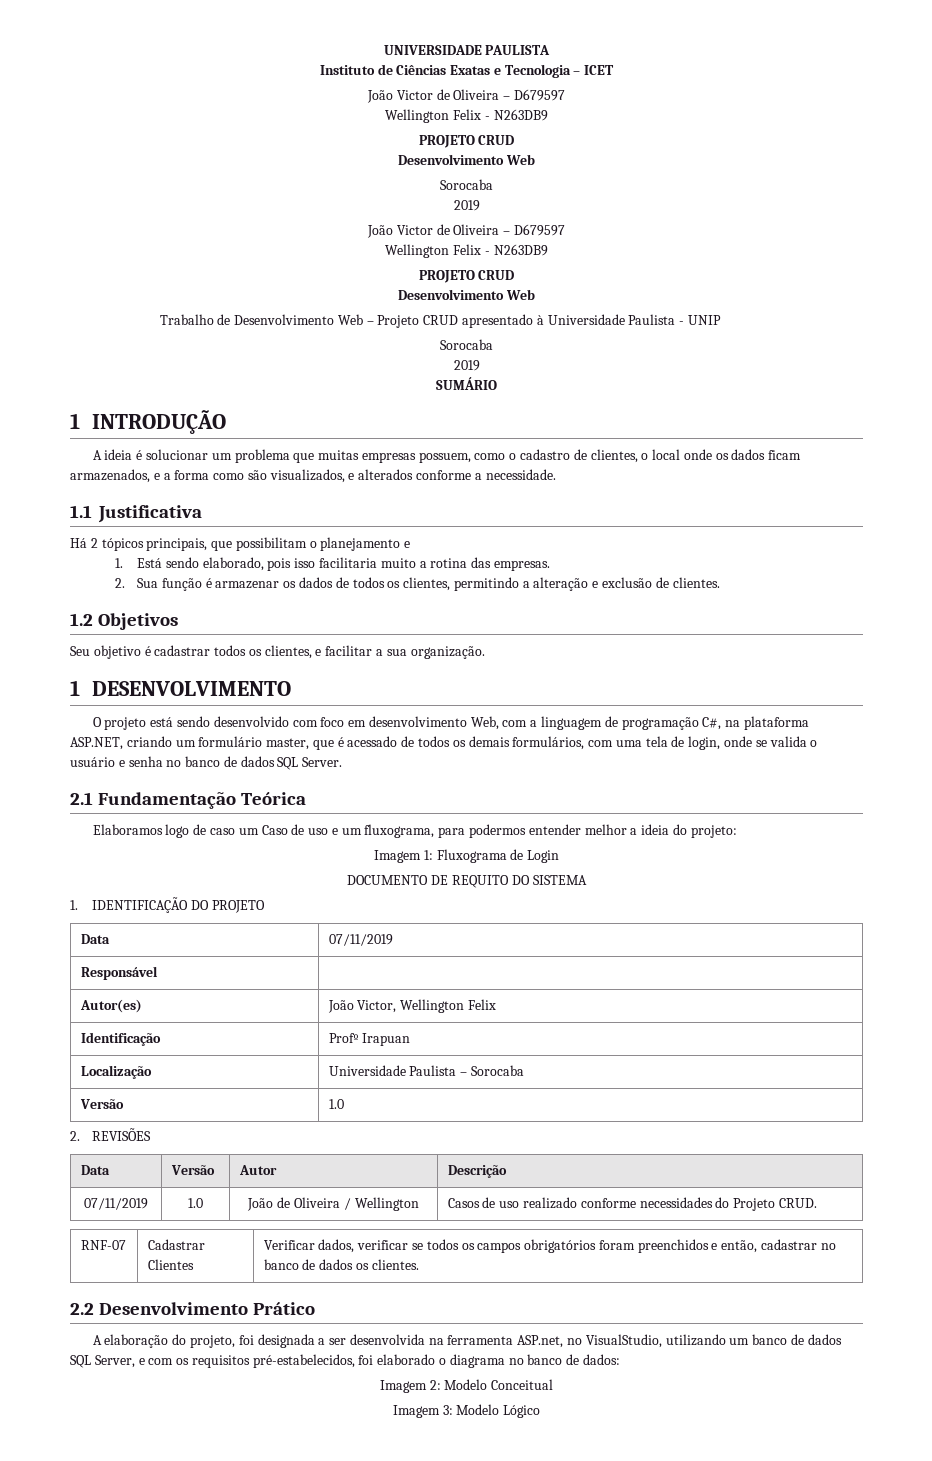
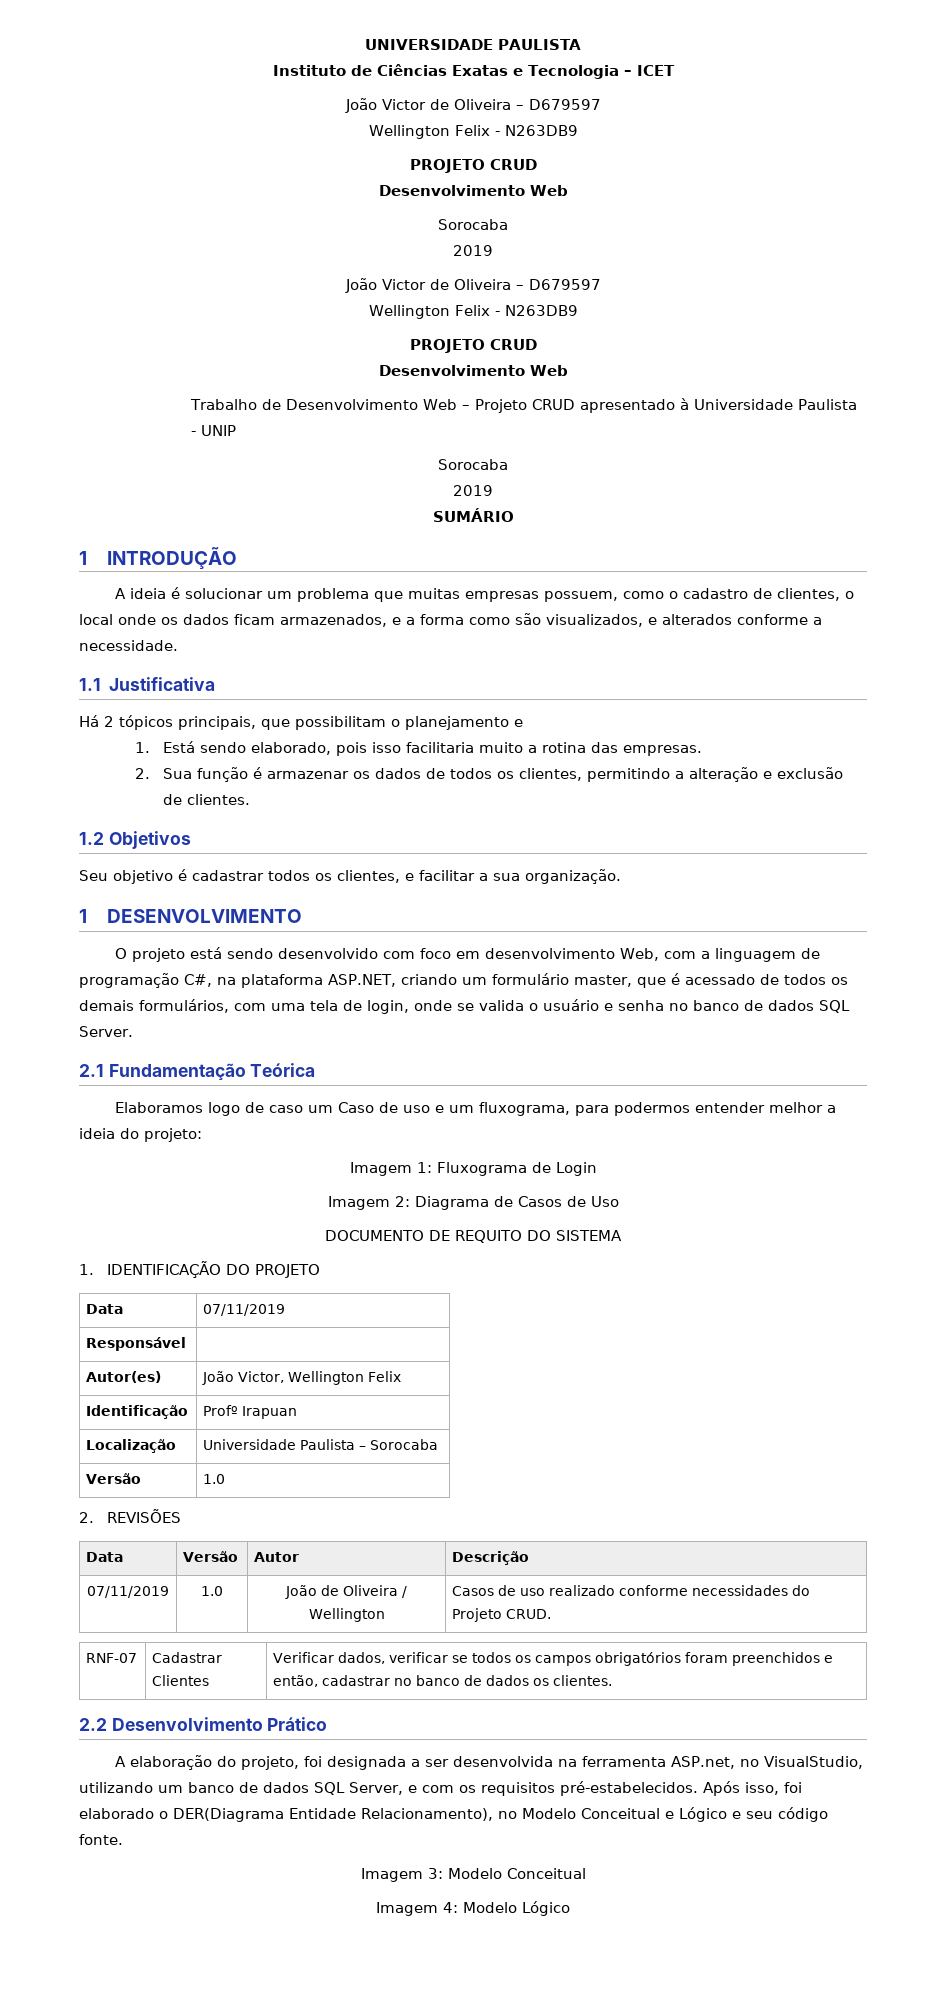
+ Imagem 2: Diagrama de Casos de Uso
- A elaboração do projeto, foi designada a ser desenvolvida na ferramenta ASP.net, no VisualStudio, utilizando um banco de dados SQL Server, e com os requisitos pré-estabelecidos, foi elaborado o diagrama no banco de dados:
- Imagem 2: Modelo Conceitual
+ A elaboração do projeto, foi designada a ser desenvolvida na ferramenta ASP.net, no VisualStudio, utilizando um banco de dados SQL Server, e com os requisitos pré-estabelecidos. Após isso, foi elaborado o DER(Diagrama Entidade Relacionamento), no Modelo Conceitual e Lógico e seu código fonte.
+ Imagem 3: Modelo Conceitual
- Imagem 3: Modelo Lógico
+ Imagem 4: Modelo Lógico

